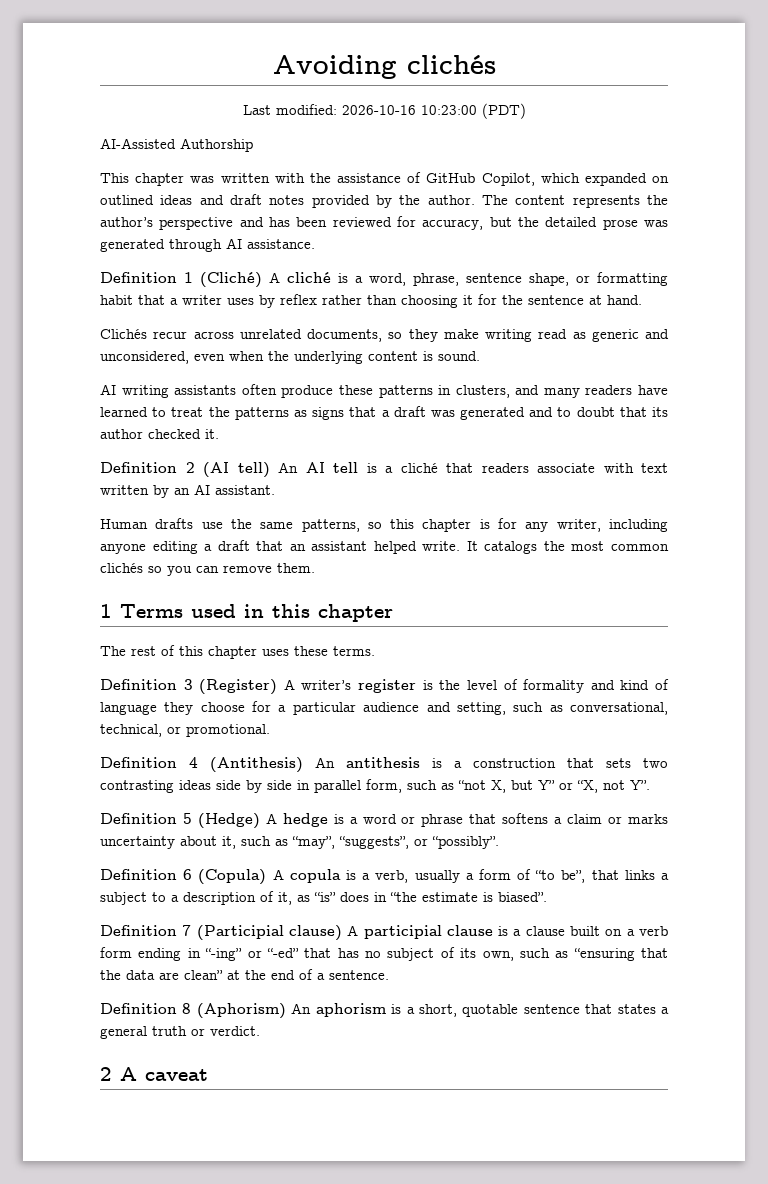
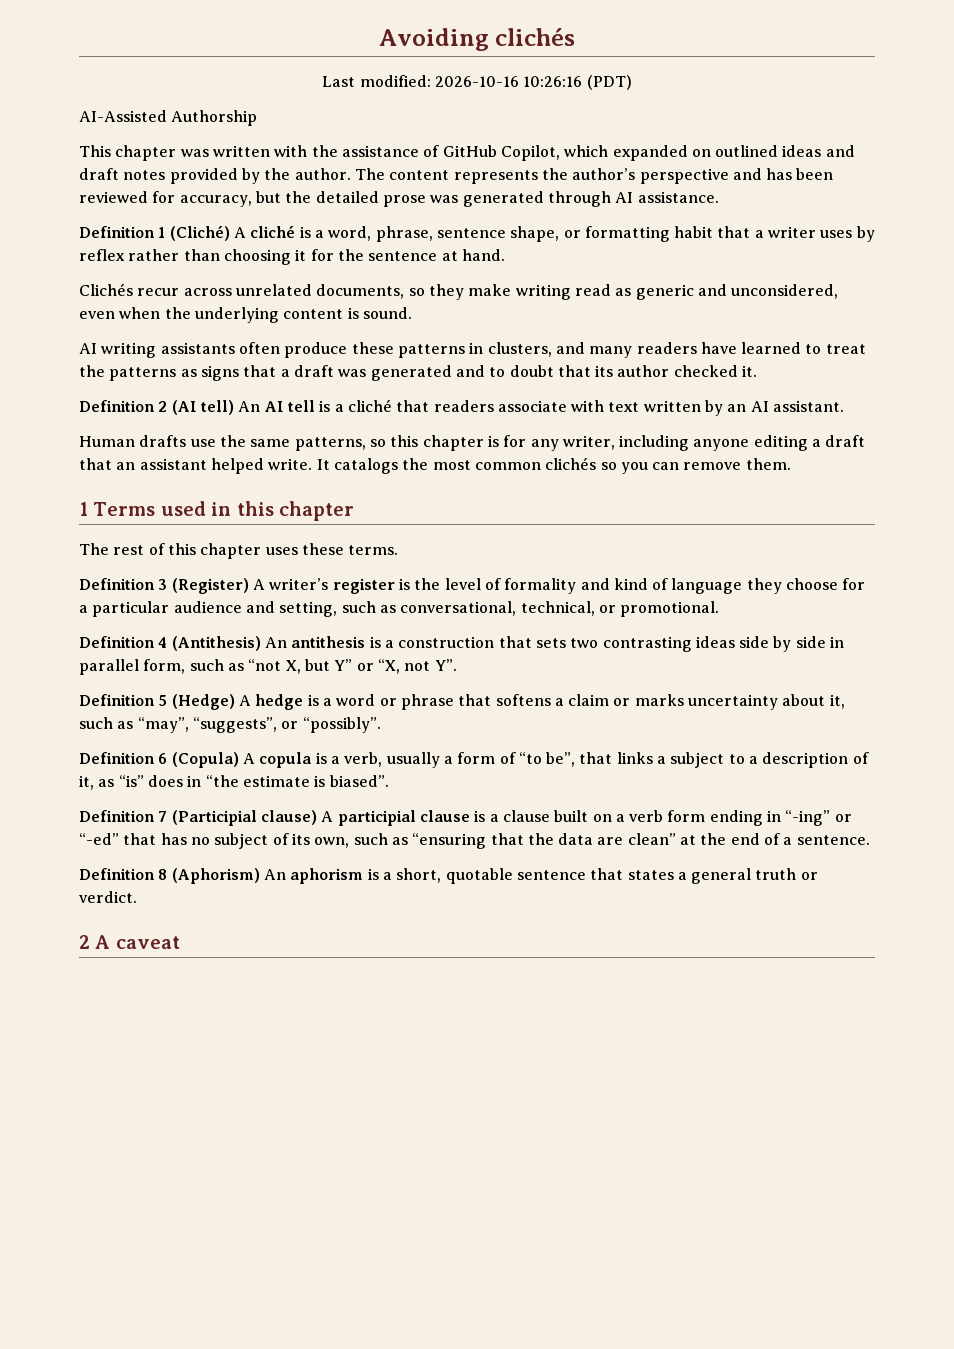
- Last modified: 2026-10-16 10:23:00 (PDT)
+ Last modified: 2026-10-16 10:26:16 (PDT)

